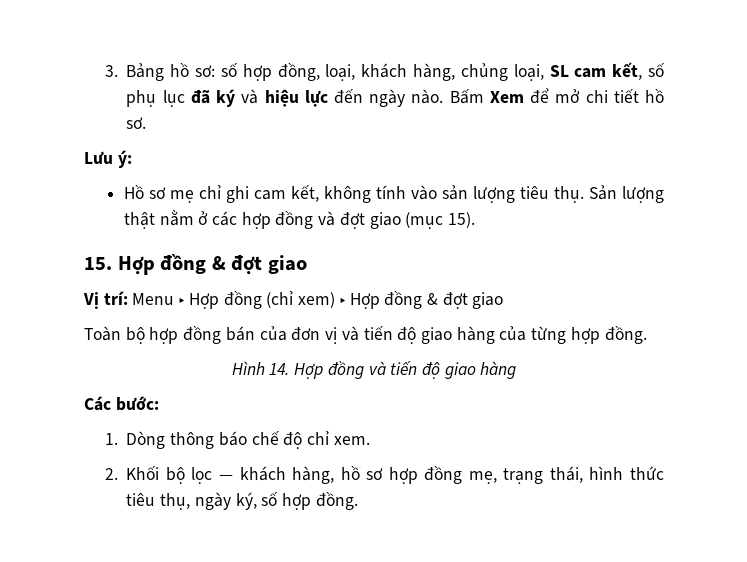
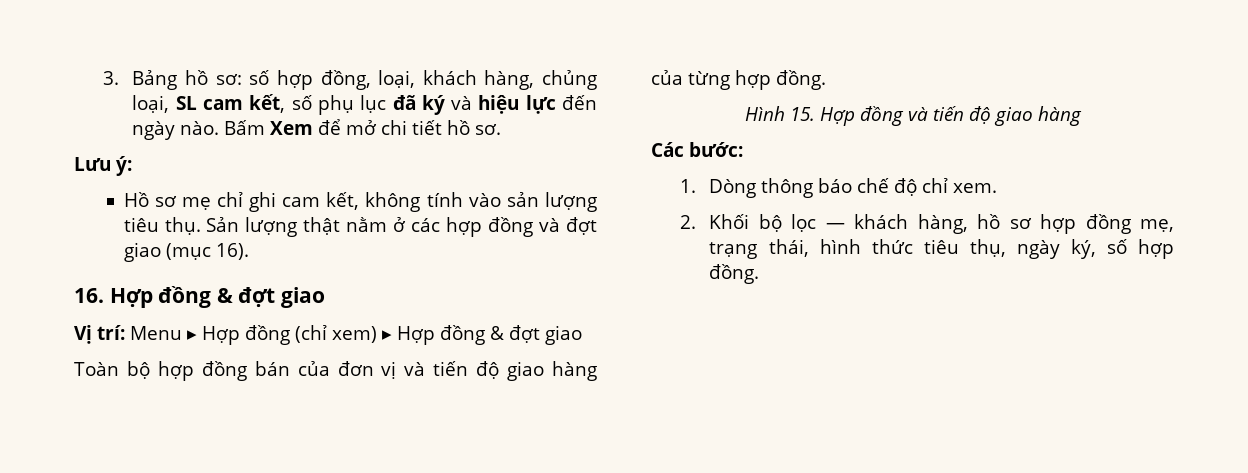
- Sản lượng thật nằm ở các hợp đồng và đợt giao (mục 15).
- 15. Hợp đồng & đợt giao
+ Sản lượng thật nằm ở các hợp đồng và đợt giao (mục 16).
+ 16. Hợp đồng & đợt giao
- Hình 14. Hợp đồng và tiến độ giao hàng
+ Hình 15. Hợp đồng và tiến độ giao hàng

